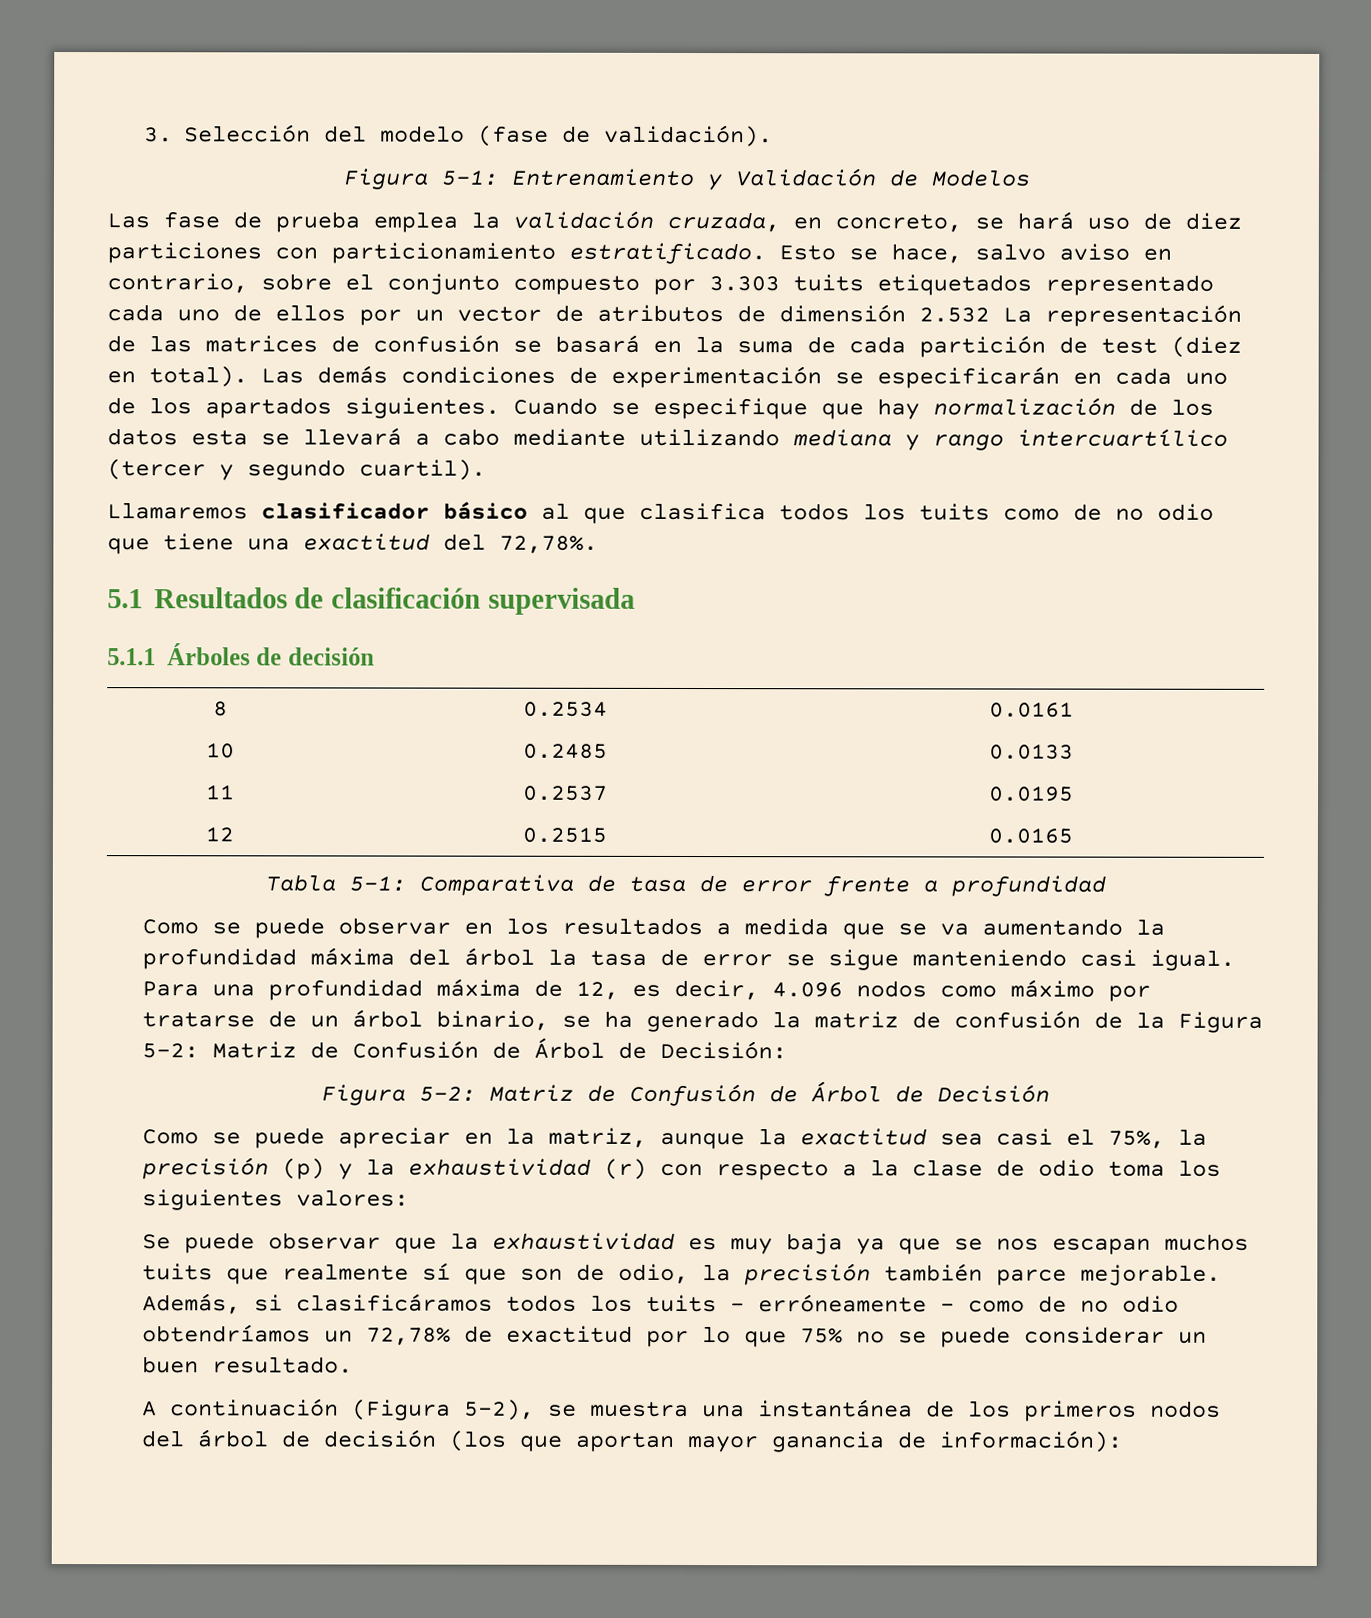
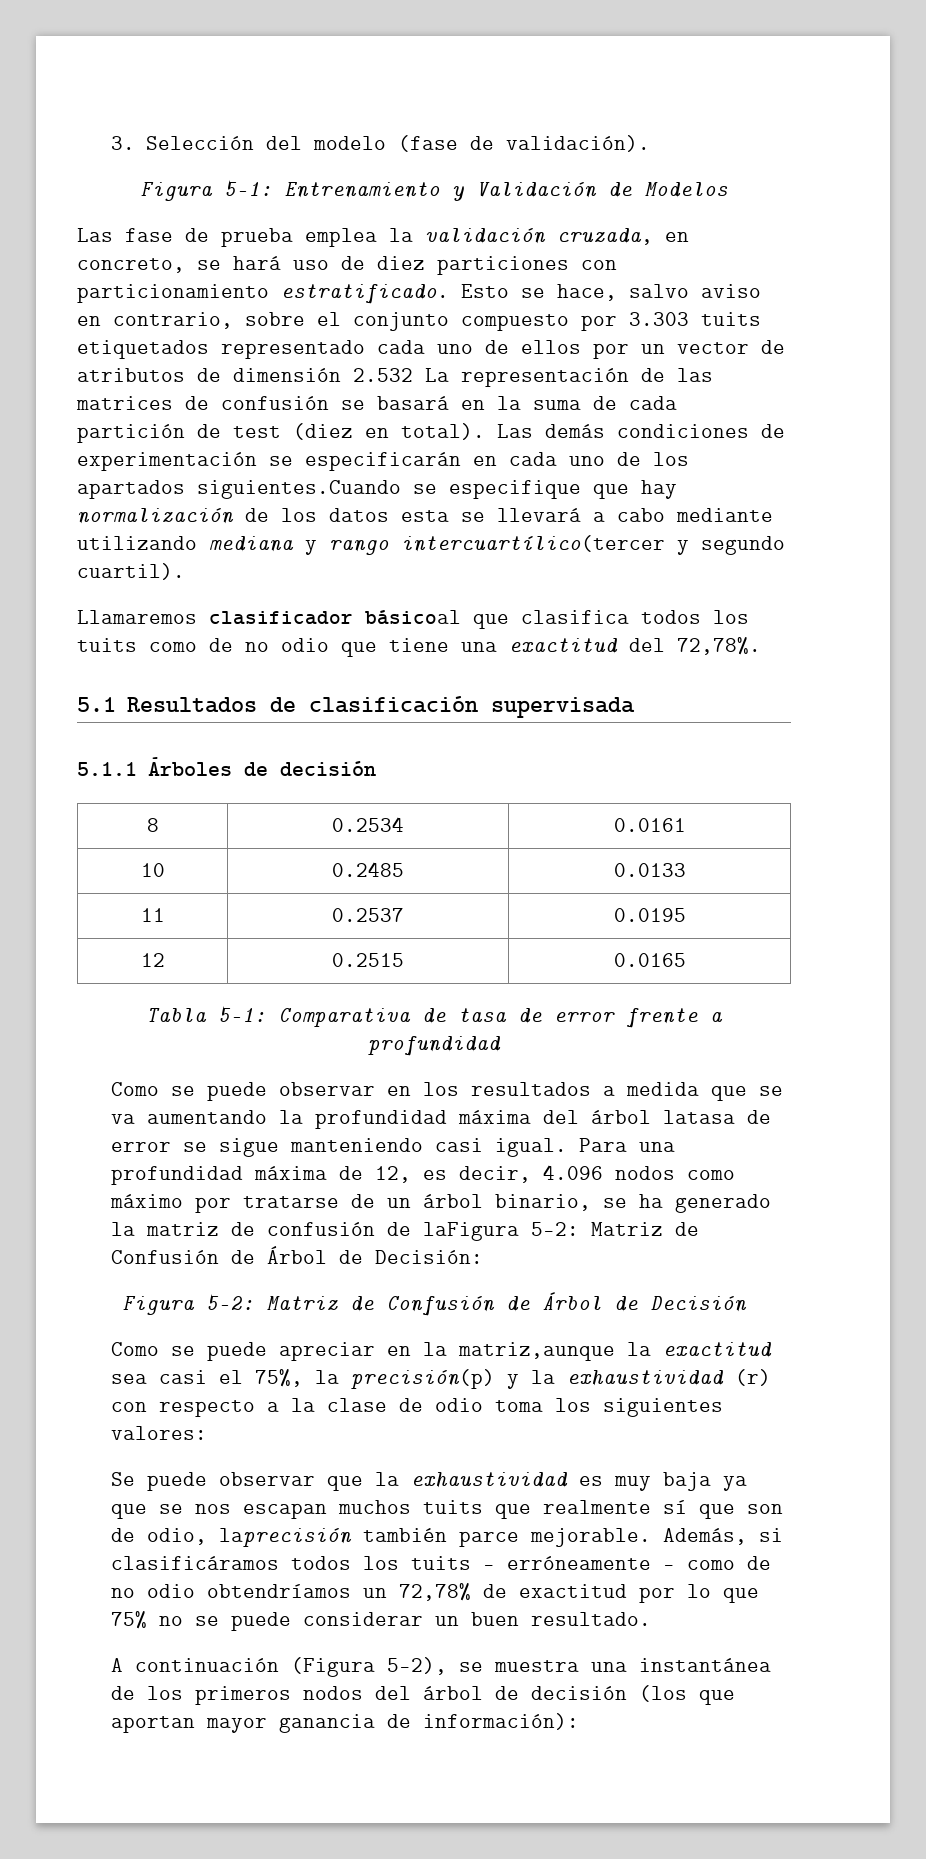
- Las demás condiciones de experimentación se especificarán en cada uno de los apartados siguientes. Cuando se especifique que hay normalización de los datos esta se llevará a cabo mediante utilizando mediana y rango intercuartílico (tercer y segundo cuartil).
+ Las demás condiciones de experimentación se especificarán en cada uno de los apartados siguientes.Cuando se especifique que hay normalización de los datos esta se llevará a cabo mediante utilizando mediana y rango intercuartílico(tercer y segundo cuartil).
- Llamaremos clasificador básico al que clasifica todos los tuits como de no odio que tiene una exactitud del 72,78%.
+ Llamaremos clasificador básicoal que clasifica todos los tuits como de no odio que tiene una exactitud del 72,78%.
- Como se puede observar en los resultados a medida que se va aumentando la profundidad máxima del árbol la tasa de error se sigue manteniendo casi igual.
+ Como se puede observar en los resultados a medida que se va aumentando la profundidad máxima del árbol latasa de error se sigue manteniendo casi igual.
- Para una profundidad máxima de 12, es decir, 4.096 nodos como máximo por tratarse de un árbol binario, se ha generado la matriz de confusión de la Figura 5-2: Matriz de Confusión de Árbol de Decisión:
+ Para una profundidad máxima de 12, es decir, 4.096 nodos como máximo por tratarse de un árbol binario, se ha generado la matriz de confusión de laFigura 5-2: Matriz de Confusión de Árbol de Decisión:
- Como se puede apreciar en la matriz, aunque la exactitud sea casi el 75%, la precisión (p) y la exhaustividad (r) con respecto a la clase de odio toma los siguientes valores:
+ Como se puede apreciar en la matriz,aunque la exactitud sea casi el 75%, la precisión(p) y la exhaustividad (r) con respecto a la clase de odio toma los siguientes valores:
- Se puede observar que la exhaustividad es muy baja ya que se nos escapan muchos tuits que realmente sí que son de odio, la precisión también parce mejorable.
+ Se puede observar que la exhaustividad es muy baja ya que se nos escapan muchos tuits que realmente sí que son de odio, laprecisión también parce mejorable.

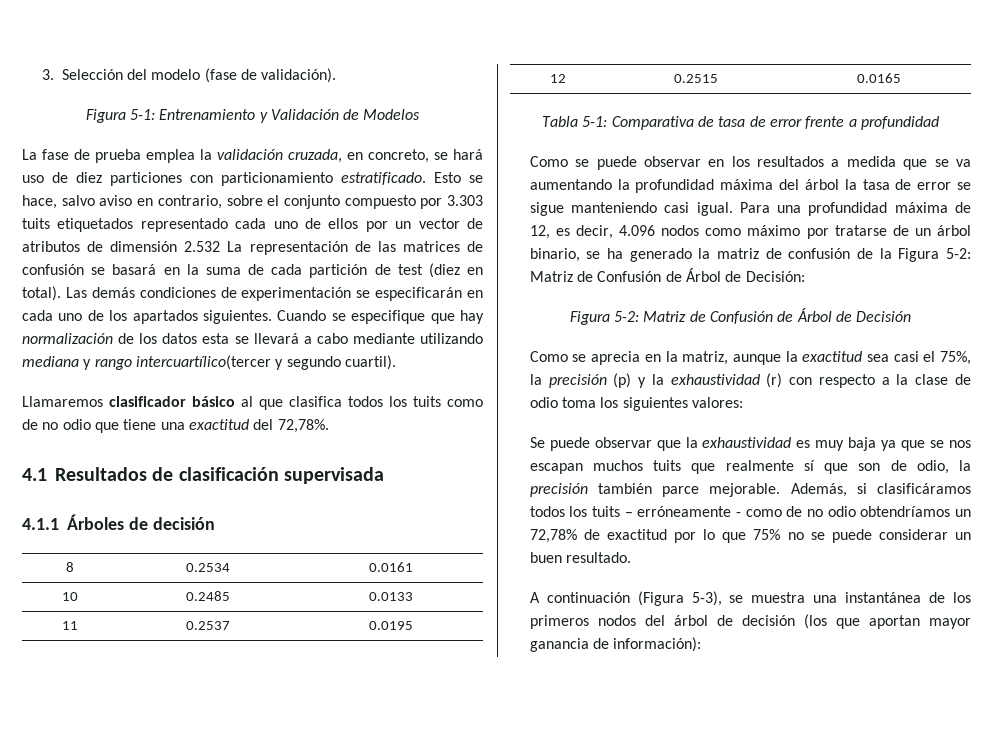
- Las fase de prueba emplea la validación cruzada, en concreto, se hará uso de diez particiones con particionamiento estratificado.
+ La fase de prueba emplea la validación cruzada, en concreto, se hará uso de diez particiones con particionamiento estratificado.
- Las demás condiciones de experimentación se especificarán en cada uno de los apartados siguientes.Cuando se especifique que hay normalización de los datos esta se llevará a cabo mediante utilizando mediana y rango intercuartílico(tercer y segundo cuartil).
+ Las demás condiciones de experimentación se especificarán en cada uno de los apartados siguientes. Cuando se especifique que hay normalización de los datos esta se llevará a cabo mediante utilizando mediana y rango intercuartílico(tercer y segundo cuartil).
- Llamaremos clasificador básicoal que clasifica todos los tuits como de no odio que tiene una exactitud del 72,78%.
+ Llamaremos clasificador básico al que clasifica todos los tuits como de no odio que tiene una exactitud del 72,78%.
- 5.1 Resultados de clasificación supervisada
+ 4.1 Resultados de clasificación supervisada
- 5.1.1 Árboles de decisión
+ 4.1.1 Árboles de decisión
- Como se puede observar en los resultados a medida que se va aumentando la profundidad máxima del árbol latasa de error se sigue manteniendo casi igual.
+ Como se puede observar en los resultados a medida que se va aumentando la profundidad máxima del árbol la tasa de error se sigue manteniendo casi igual.
- Para una profundidad máxima de 12, es decir, 4.096 nodos como máximo por tratarse de un árbol binario, se ha generado la matriz de confusión de laFigura 5-2: Matriz de Confusión de Árbol de Decisión:
+ Para una profundidad máxima de 12, es decir, 4.096 nodos como máximo por tratarse de un árbol binario, se ha generado la matriz de confusión de la Figura 5-2: Matriz de Confusión de Árbol de Decisión:
- Como se puede apreciar en la matriz,aunque la exactitud sea casi el 75%, la precisión(p) y la exhaustividad (r) con respecto a la clase de odio toma los siguientes valores:
+ Como se aprecia en la matriz, aunque la exactitud sea casi el 75%, la precisión (p) y la exhaustividad (r) con respecto a la clase de odio toma los siguientes valores:
- Se puede observar que la exhaustividad es muy baja ya que se nos escapan muchos tuits que realmente sí que son de odio, laprecisión también parce mejorable.
+ Se puede observar que la exhaustividad es muy baja ya que se nos escapan muchos tuits que realmente sí que son de odio, la precisión también parce mejorable.
- A continuación (Figura 5-2), se muestra una instantánea de los primeros nodos del árbol de decisión (los que aportan mayor ganancia de información):
+ A continuación (Figura 5-3), se muestra una instantánea de los primeros nodos del árbol de decisión (los que aportan mayor ganancia de información):

